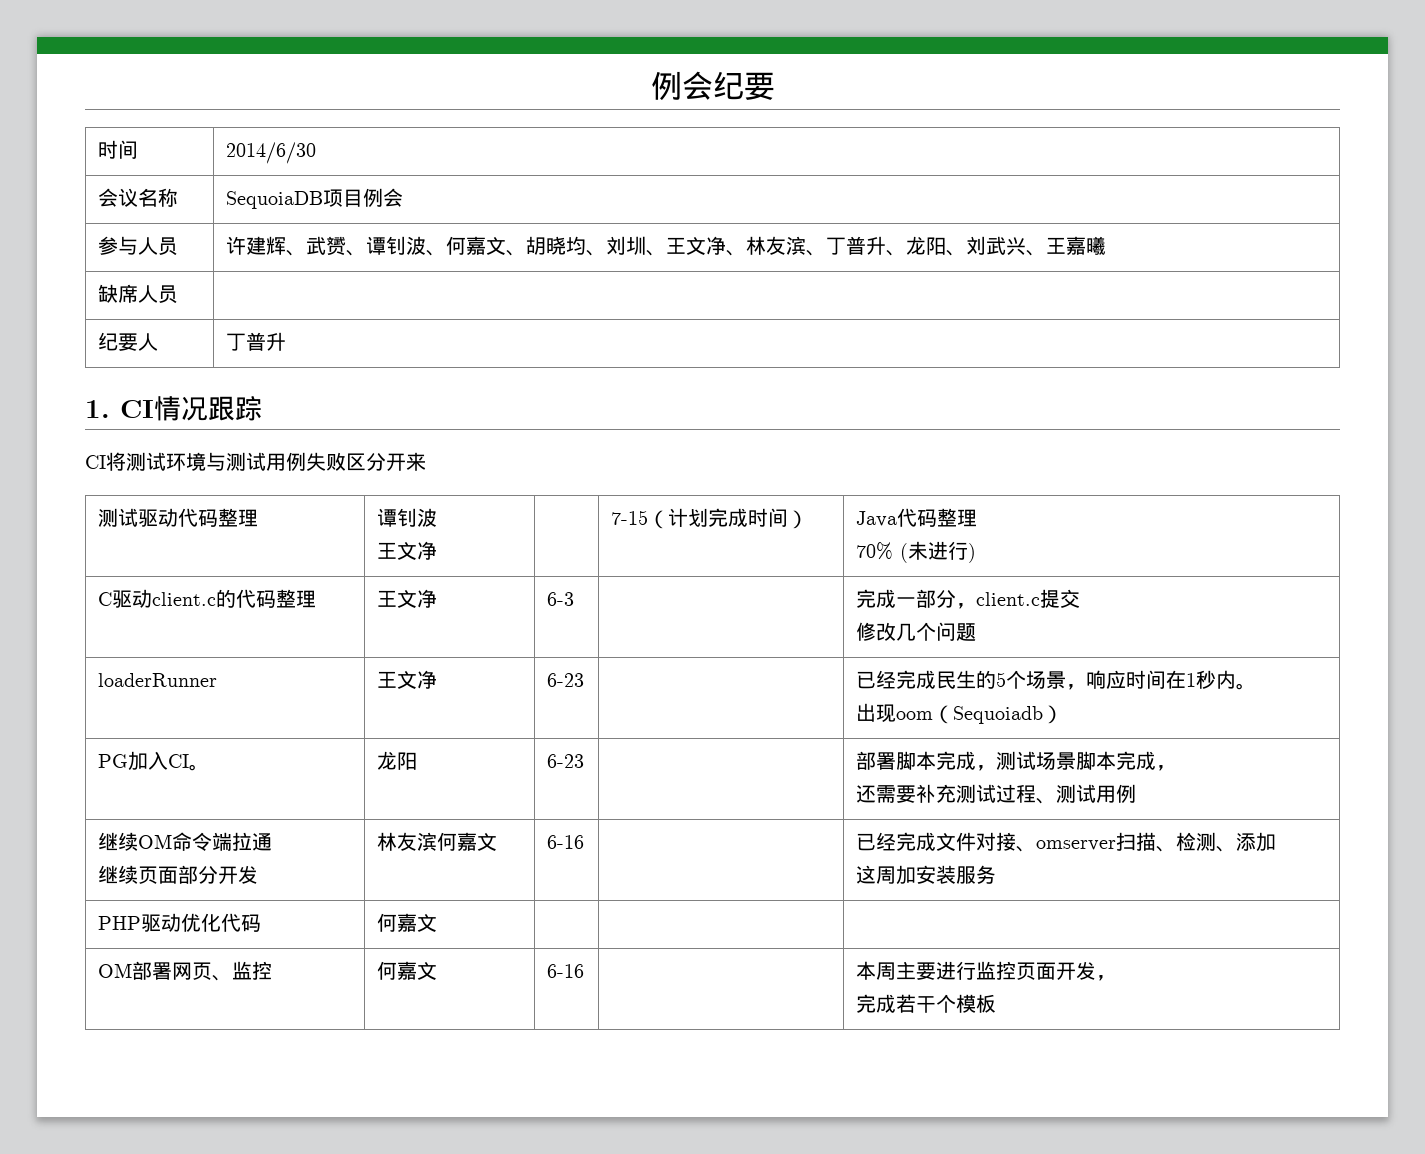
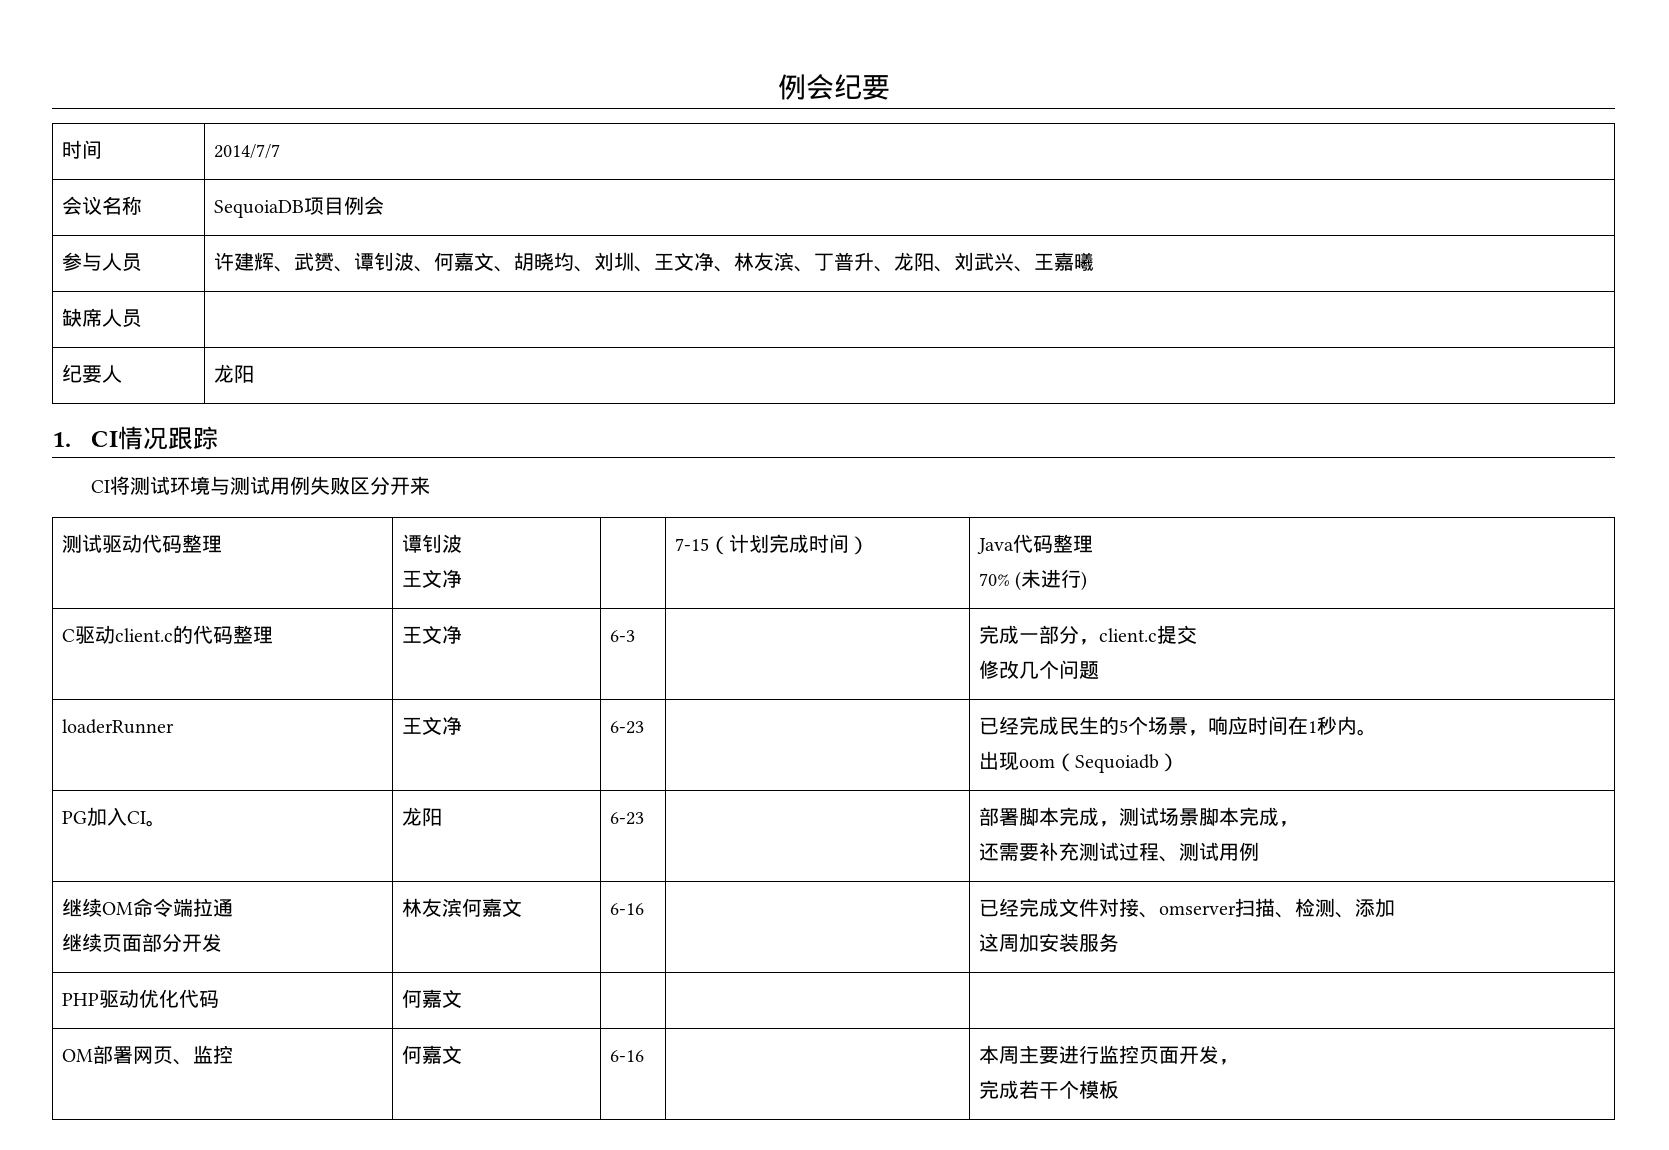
- 时间 | 2014/6/30
+ 时间 | 2014/7/7
- 纪要人 | 丁普升
+ 纪要人 | 龙阳

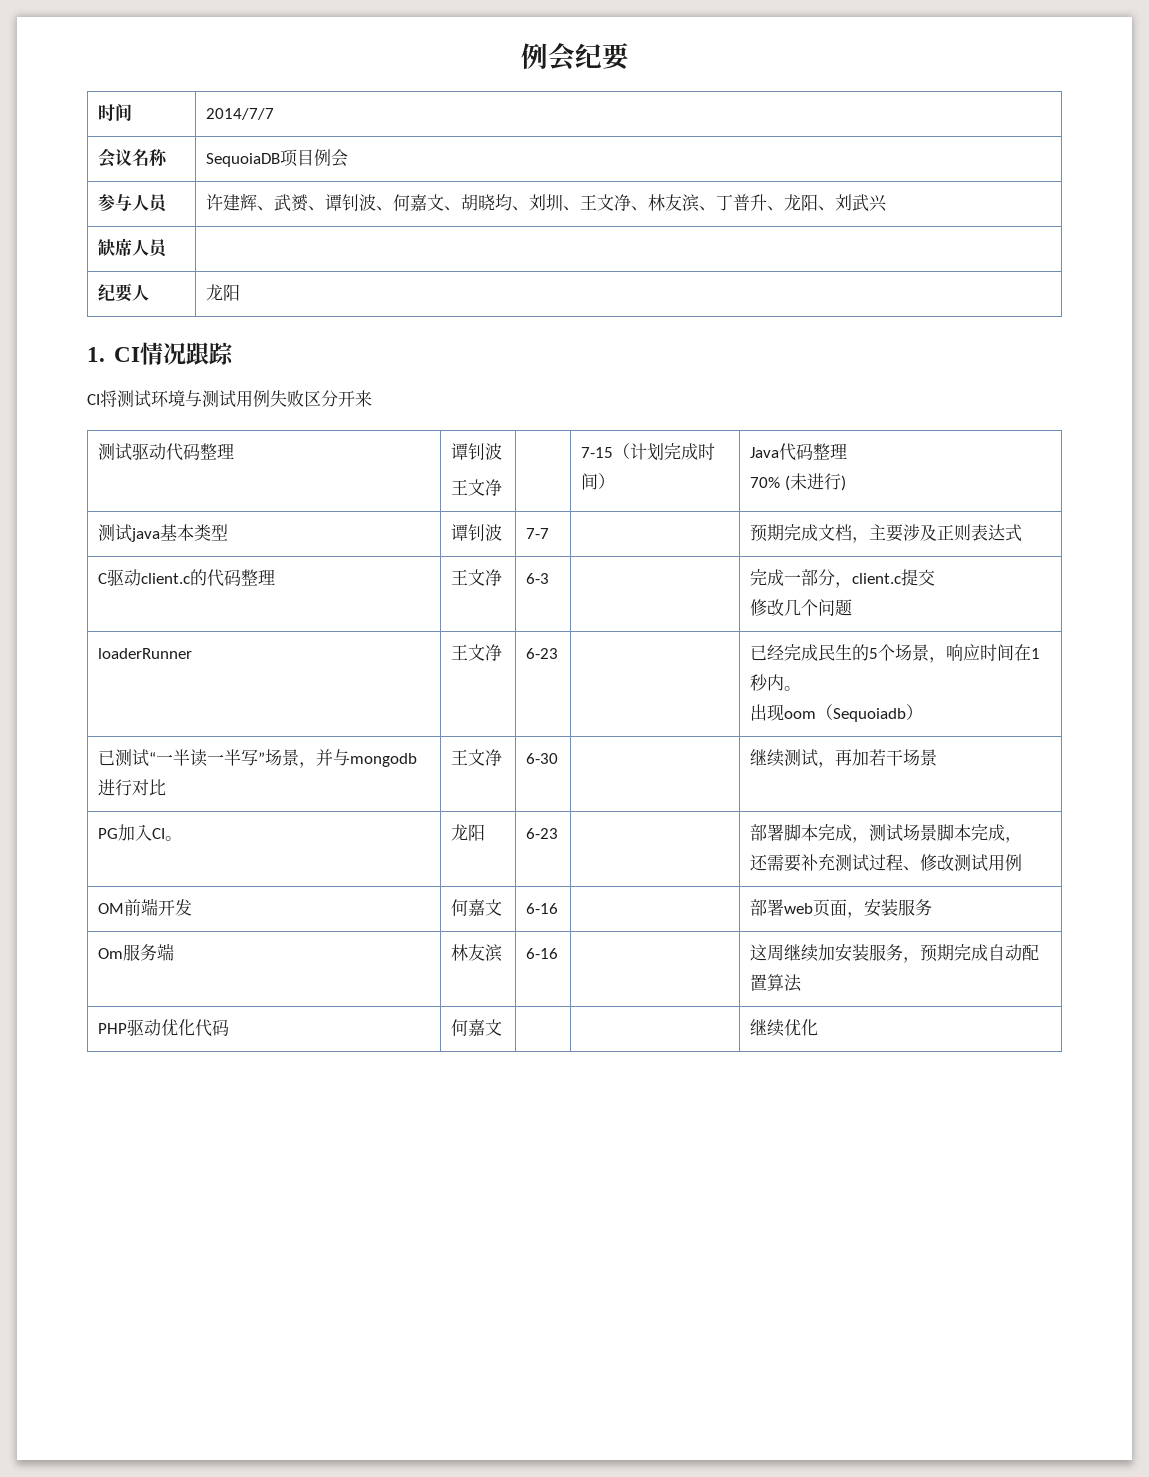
- 参与人员 | 许建辉、武赟、谭钊波、何嘉文、胡晓均、刘圳、王文净、林友滨、丁普升、龙阳、刘武兴、王嘉曦
+ 参与人员 | 许建辉、武赟、谭钊波、何嘉文、胡晓均、刘圳、王文净、林友滨、丁普升、龙阳、刘武兴
+ 测试java基本类型 | 谭钊波 | 7-7 | | 预期完成文档，主要涉及正则表达式
+ 已测试“一半读一半写”场景，并与mongodb进行对比 | 王文净 | 6-30 | | 继续测试，再加若干场景
  PG加入CI。 | 龙阳 | 6-23 | | 部署脚本完成，测试场景脚本完成，
- 还需要补充测试过程、测试用例
+ 还需要补充测试过程、修改测试用例
- 继续OM命令端拉通
- 继续页面部分开发 | 林友滨何嘉文 | 6-16 | | 已经完成文件对接、omserver扫描、检测、添加
- 这周加安装服务
+ OM前端开发 | 何嘉文 | 6-16 | | 部署web页面，安装服务
+ Om服务端 | 林友滨 | 6-16 | | 这周继续加安装服务，预期完成自动配置算法
- PHP驱动优化代码 | 何嘉文 | | |
- OM部署网页、监控 | 何嘉文 | 6-16 | | 本周主要进行监控页面开发，
- 完成若干个模板
+ PHP驱动优化代码 | 何嘉文 | | | 继续优化

